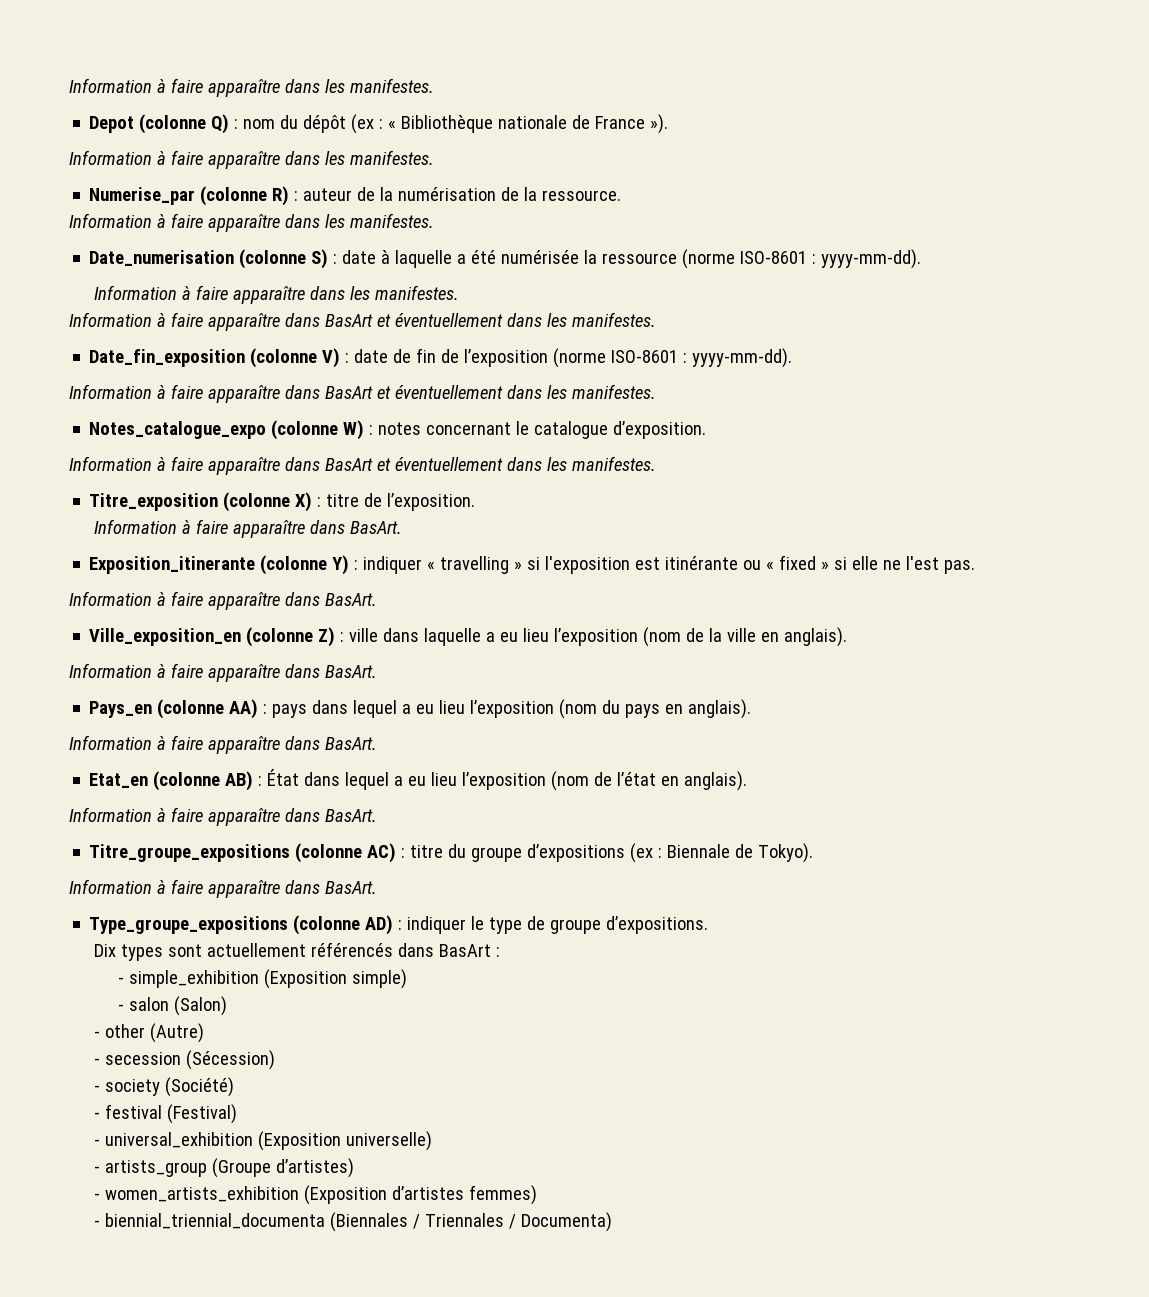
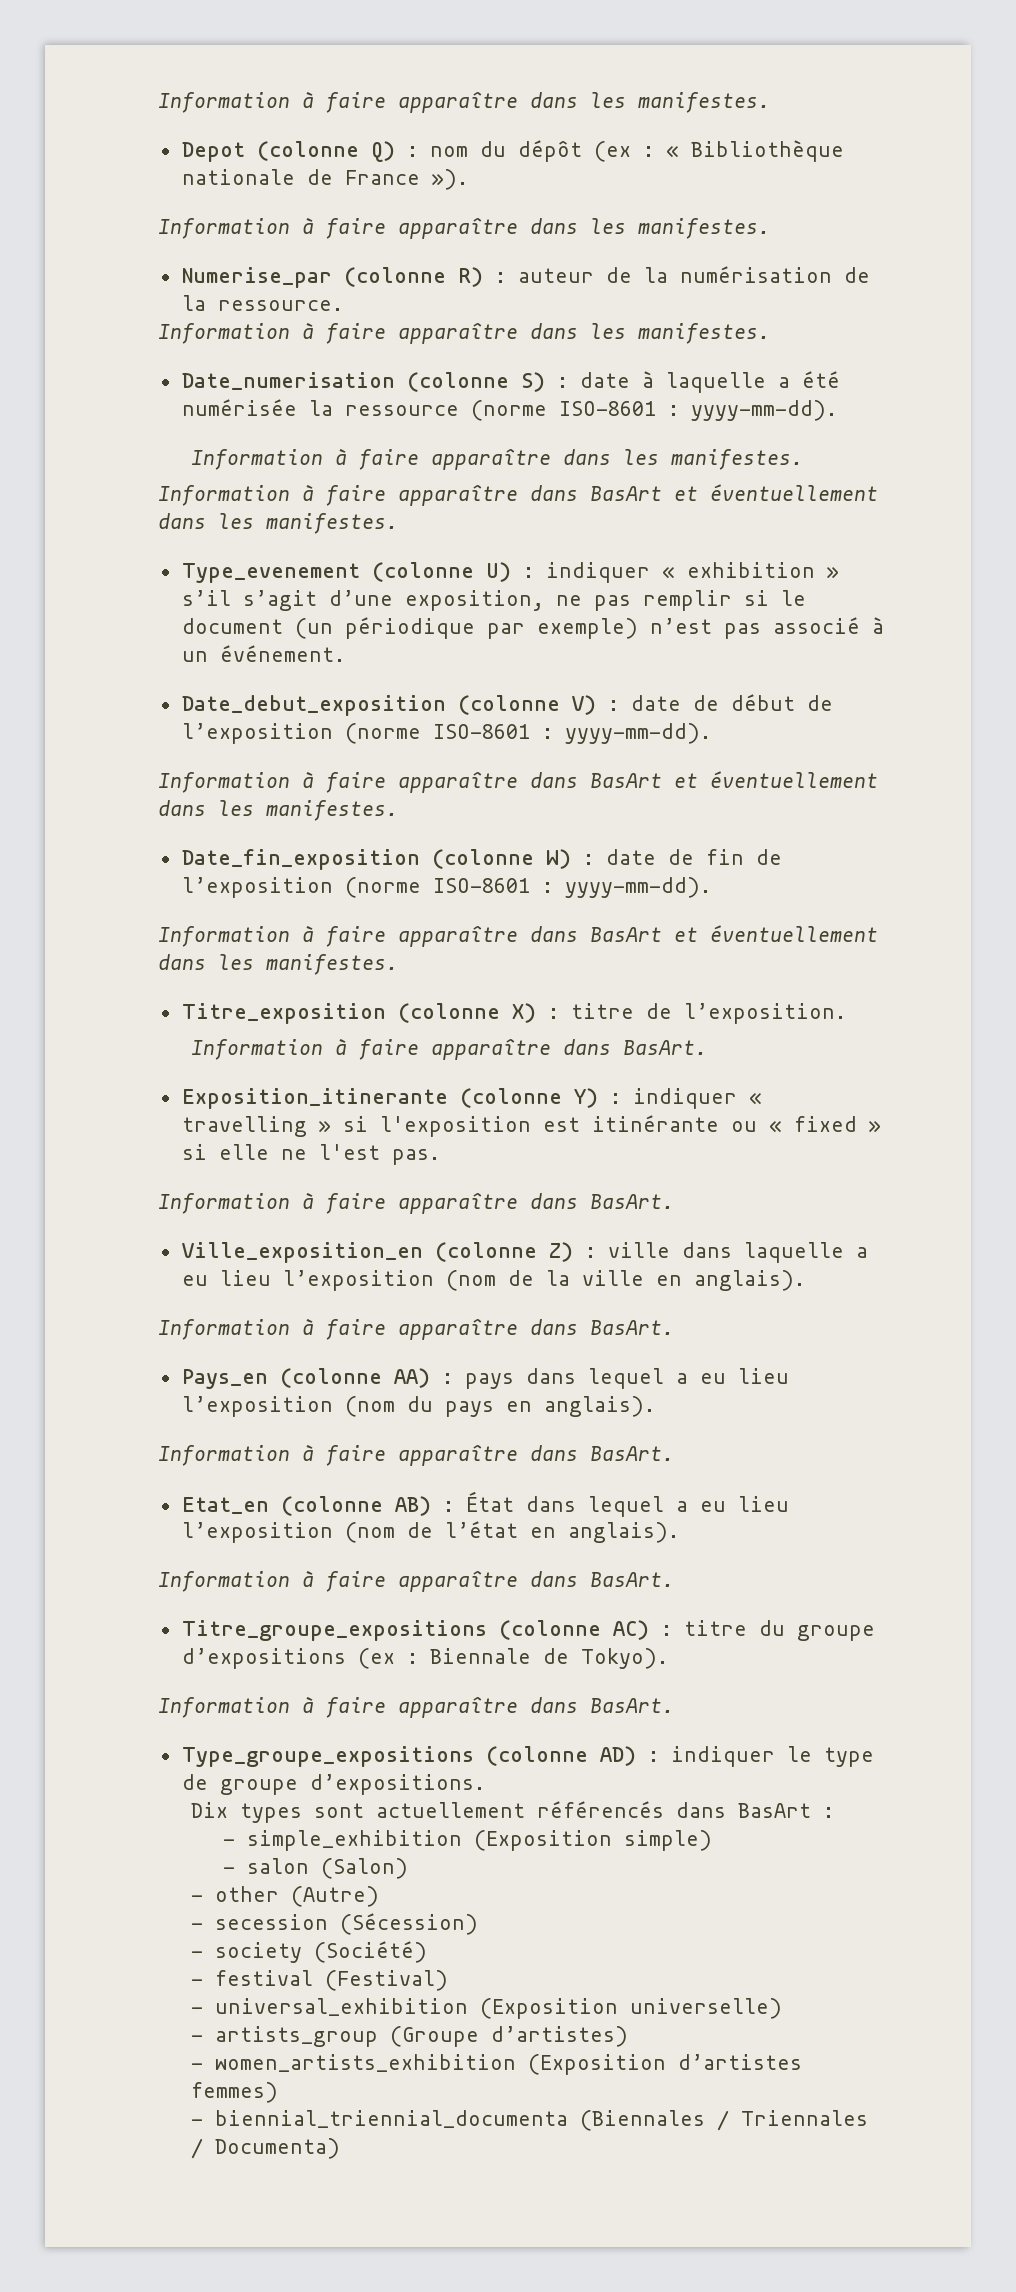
- Date_fin_exposition (colonne V) : date de fin de l’exposition (norme ISO-8601 : yyyy-mm-dd).
+ Type_evenement (colonne U) : indiquer « exhibition » s’il s’agit d’une exposition, ne pas remplir si le document (un périodique par exemple) n’est pas associé à un événement.
+ Date_debut_exposition (colonne V) : date de début de l’exposition (norme ISO-8601 : yyyy-mm-dd).
- Notes_catalogue_expo (colonne W) : notes concernant le catalogue d’exposition.
+ Date_fin_exposition (colonne W) : date de fin de l’exposition (norme ISO-8601 : yyyy-mm-dd).

